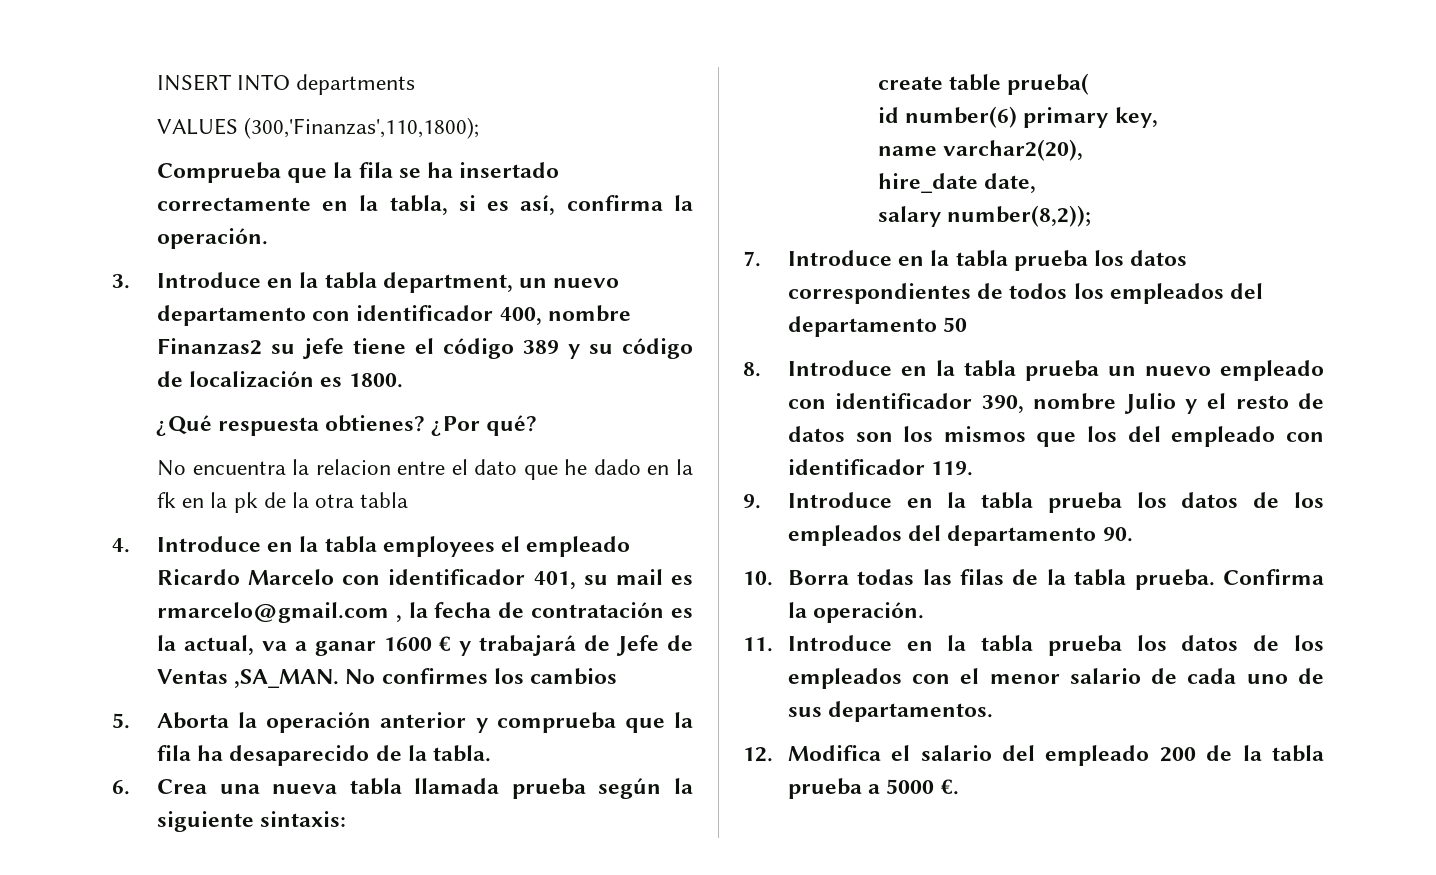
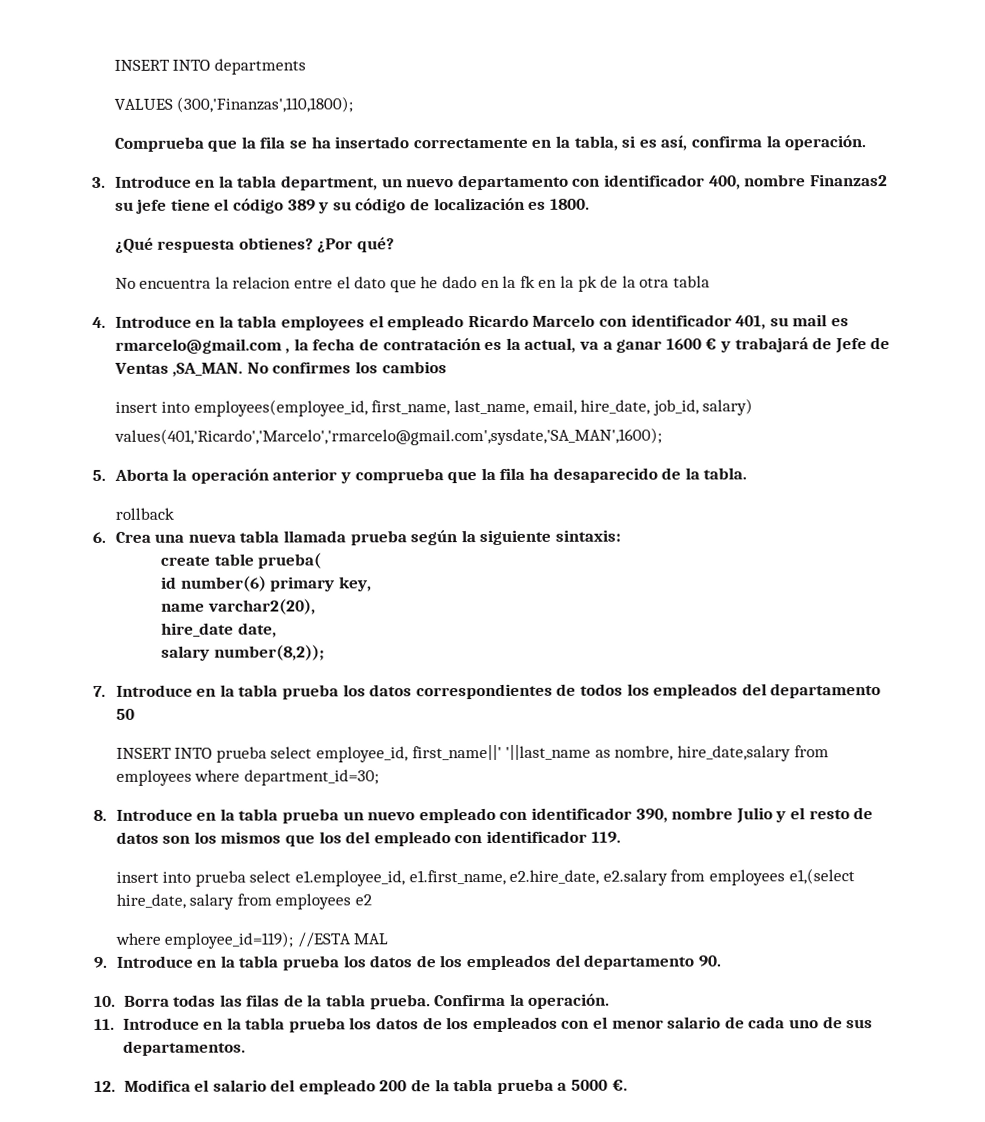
+ insert into employees(employee_id, first_name, last_name, email, hire_date, job_id, salary)
+ values(401,'Ricardo','Marcelo','rmarcelo@gmail.com',sysdate,'SA_MAN',1600);
+ rollback
+ INSERT INTO prueba select employee_id, first_name||' '||last_name as nombre, hire_date,salary from employees where department_id=30;
+ insert into prueba select e1.employee_id, e1.first_name, e2.hire_date, e2.salary from employees e1,(select hire_date, salary from employees e2
+ where employee_id=119); //ESTA MAL

